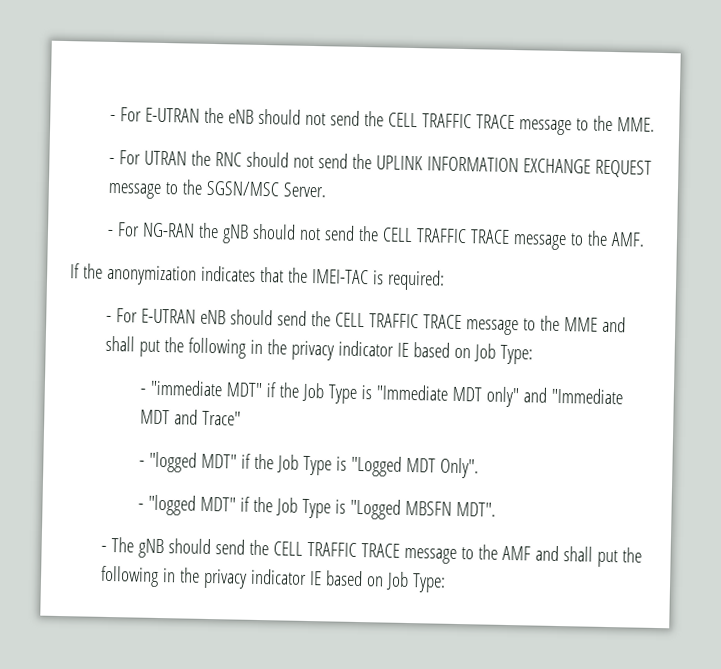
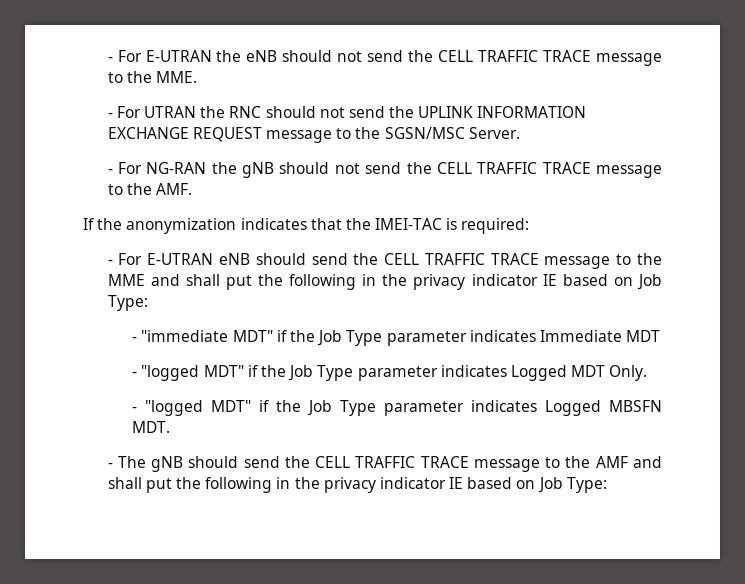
- - "immediate MDT" if the Job Type is "Immediate MDT only" and "Immediate MDT and Trace"
- - "logged MDT" if the Job Type is "Logged MDT Only".
- - "logged MDT" if the Job Type is "Logged MBSFN MDT".
+ - "immediate MDT" if the Job Type parameter indicates Immediate MDT
+ - "logged MDT" if the Job Type parameter indicates Logged MDT Only.
+ - "logged MDT" if the Job Type parameter indicates Logged MBSFN MDT.

